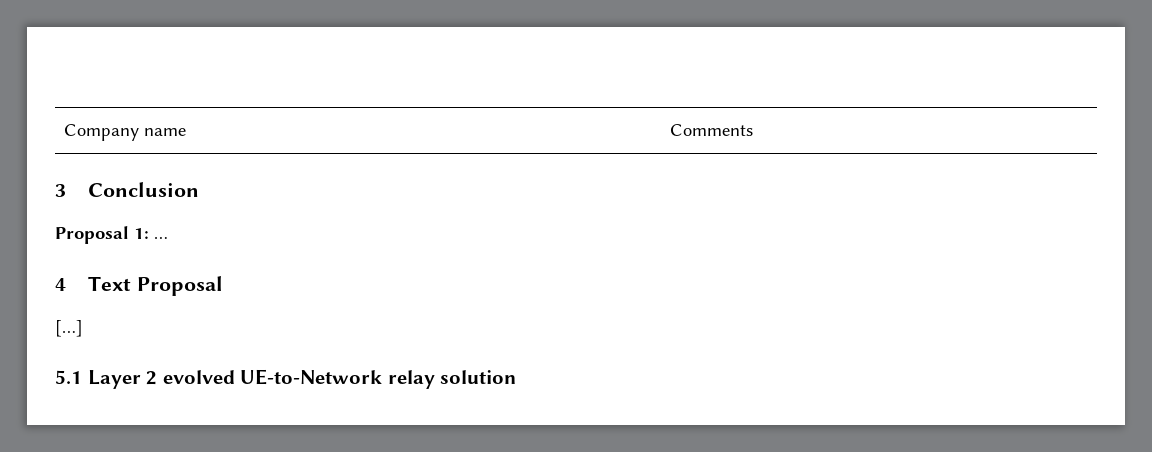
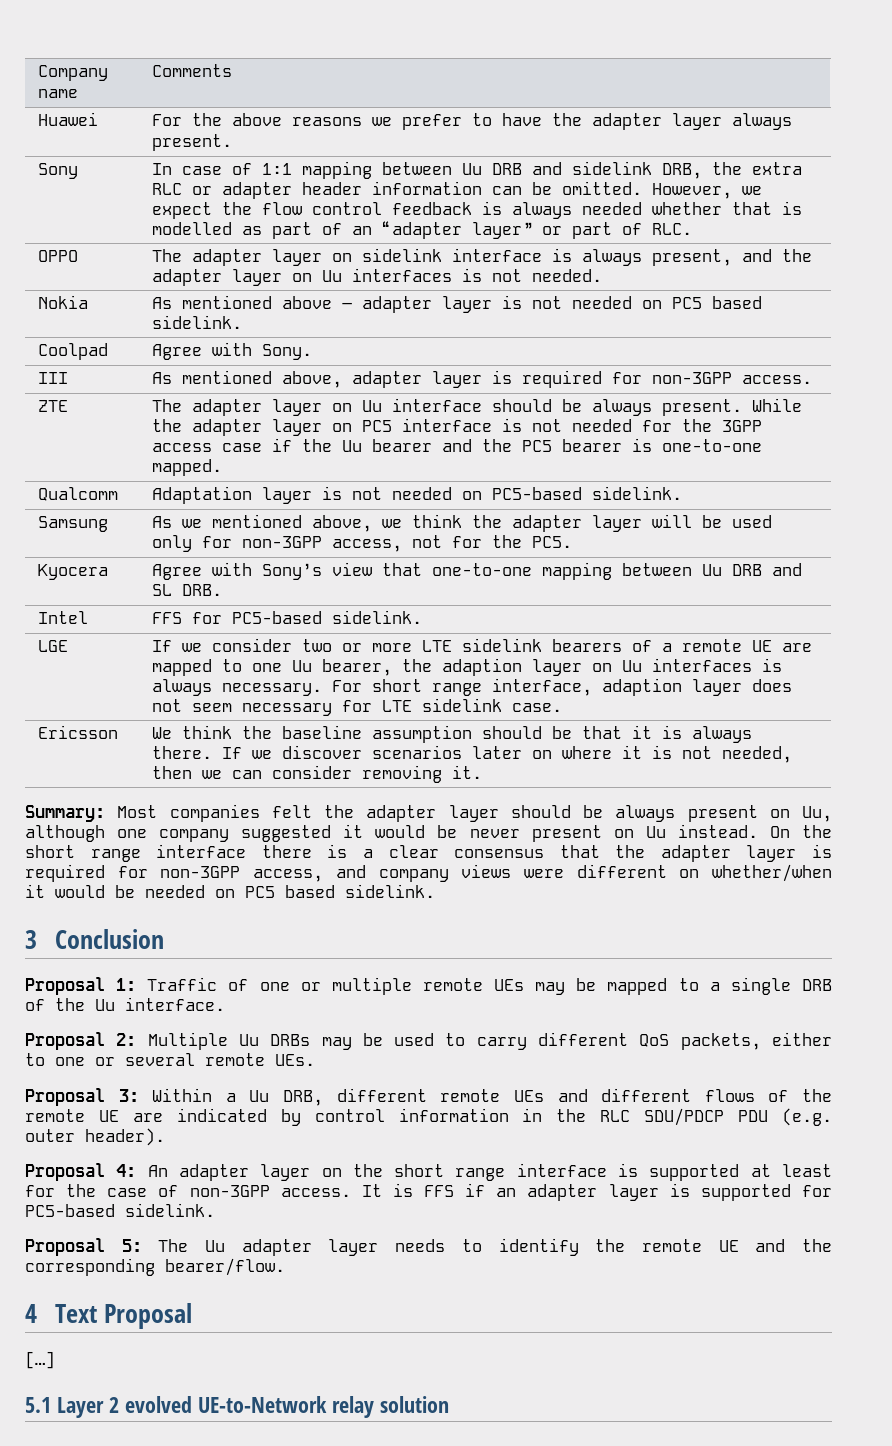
+ Huawei | For the above reasons we prefer to have the adapter layer always present.
+ Sony | In case of 1:1 mapping between Uu DRB and sidelink DRB, the extra RLC or adapter header information can be omitted. However, we expect the flow control feedback is always needed whether that is modelled as part of an “adapter layer” or part of RLC.
+ OPPO | The adapter layer on sidelink interface is always present, and the adapter layer on Uu interfaces is not needed.
+ Nokia | As mentioned above – adapter layer is not needed on PC5 based sidelink.
+ Coolpad | Agree with Sony.
+ III | As mentioned above, adapter layer is required for non-3GPP access.
+ ZTE | The adapter layer on Uu interface should be always present. While the adapter layer on PC5 interface is not needed for the 3GPP access case if the Uu bearer and the PC5 bearer is one-to-one mapped.
+ Qualcomm | Adaptation layer is not needed on PC5-based sidelink.
+ Samsung | As we mentioned above, we think the adapter layer will be used only for non-3GPP access, not for the PC5.
+ Kyocera | Agree with Sony’s view that one-to-one mapping between Uu DRB and SL DRB.
+ Intel | FFS for PC5-based sidelink.
+ LGE | If we consider two or more LTE sidelink bearers of a remote UE are mapped to one Uu bearer, the adaption layer on Uu interfaces is always necessary. For short range interface, adaption layer does not seem necessary for LTE sidelink case.
+ Ericsson | We think the baseline assumption should be that it is always there. If we discover scenarios later on where it is not needed, then we can consider removing it.
+ Summary: Most companies felt the adapter layer should be always present on Uu, although one company suggested it would be never present on Uu instead. On the short range interface there is a clear consensus that the adapter layer is required for non-3GPP access, and company views were different on whether/when it would be needed on PC5 based sidelink.
  3 Conclusion
- Proposal 1: …
+ Proposal 1: Traffic of one or multiple remote UEs may be mapped to a single DRB of the Uu interface.
+ Proposal 2: Multiple Uu DRBs may be used to carry different QoS packets, either to one or several remote UEs.
+ Proposal 3: Within a Uu DRB, different remote UEs and different flows of the remote UE are indicated by control information in the RLC SDU/PDCP PDU (e.g. outer header).
+ Proposal 4: An adapter layer on the short range interface is supported at least for the case of non-3GPP access. It is FFS if an adapter layer is supported for PC5-based sidelink.
+ Proposal 5: The Uu adapter layer needs to identify the remote UE and the corresponding bearer/flow.

